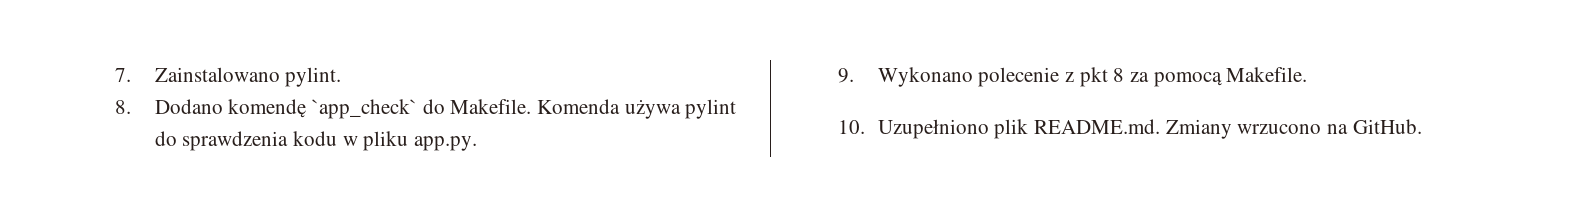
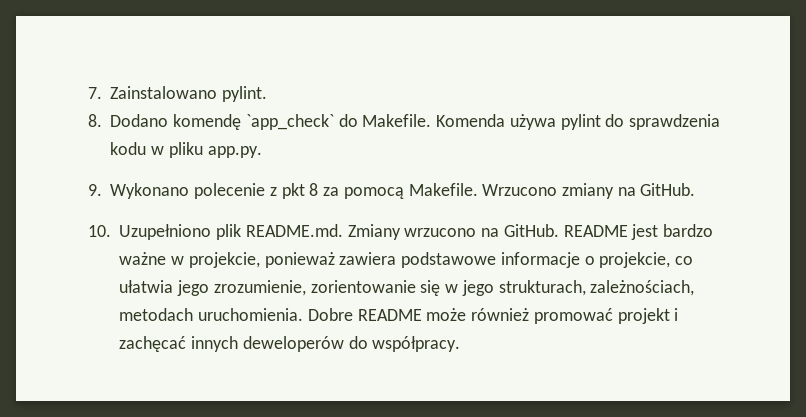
+ Wrzucono zmiany na GitHub.
+ README jest bardzo ważne w projekcie, ponieważ zawiera podstawowe informacje o projekcie, co ułatwia jego zrozumienie, zorientowanie się w jego strukturach, zależnościach, metodach uruchomienia. Dobre README może również promować projekt i zachęcać innych deweloperów do współpracy.

